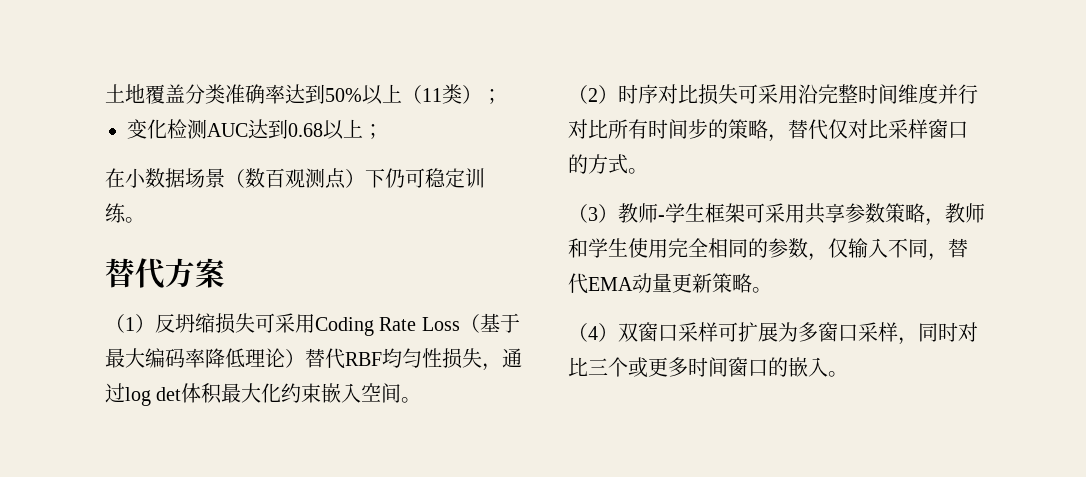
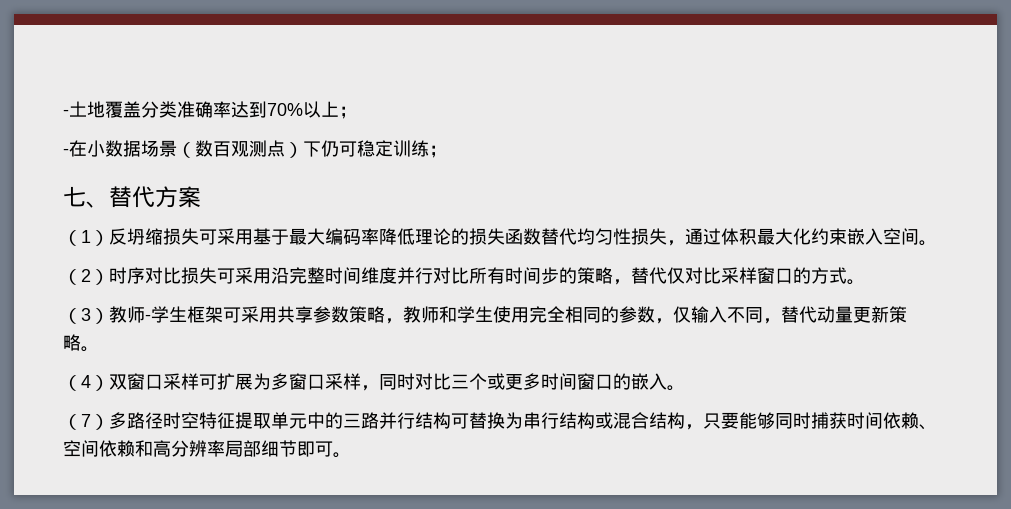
- 土地覆盖分类准确率达到50%以上（11类）；
- 变化检测AUC达到0.68以上；
+ -土地覆盖分类准确率达到70%以上；
- 在小数据场景（数百观测点）下仍可稳定训练。
- 替代方案
+ -在小数据场景（数百观测点）下仍可稳定训练；
+ 七、替代方案
- （1）反坍缩损失可采用Coding Rate Loss（基于最大编码率降低理论）替代RBF均匀性损失，通过log det体积最大化约束嵌入空间。
+ （1）反坍缩损失可采用基于最大编码率降低理论的损失函数替代均匀性损失，通过体积最大化约束嵌入空间。
- （3）教师-学生框架可采用共享参数策略，教师和学生使用完全相同的参数，仅输入不同，替代EMA动量更新策略。
+ （3）教师-学生框架可采用共享参数策略，教师和学生使用完全相同的参数，仅输入不同，替代动量更新策略。
+ （7）多路径时空特征提取单元中的三路并行结构可替换为串行结构或混合结构，只要能够同时捕获时间依赖、空间依赖和高分辨率局部细节即可。

